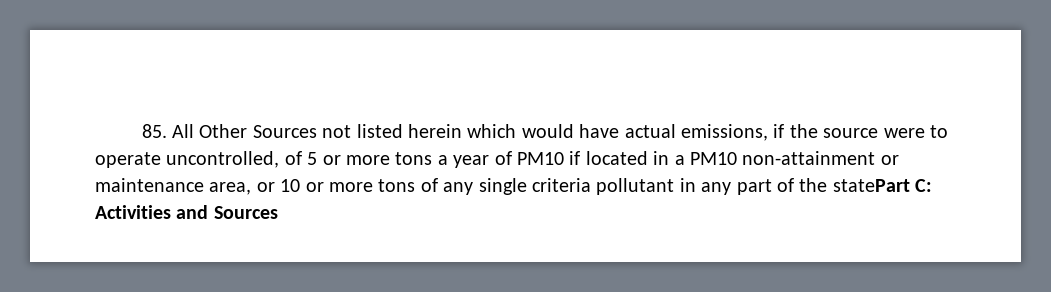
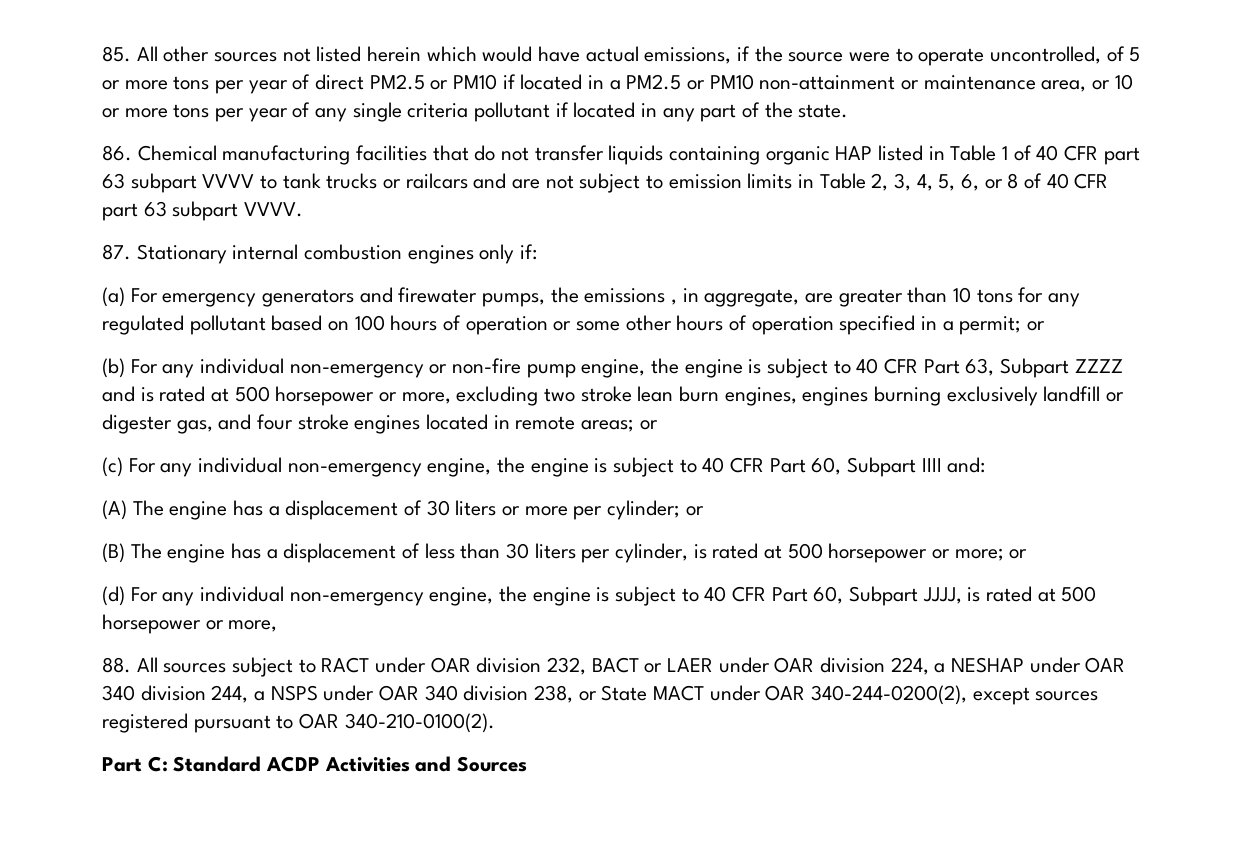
- 85. All Other Sources not listed herein which would have actual emissions, if the source were to operate uncontrolled, of 5 or more tons a year of PM10 if located in a PM10 non-attainment or maintenance area, or 10 or more tons of any single criteria pollutant in any part of the statePart C: Activities and Sources
+ 85. All other sources not listed herein which would have actual emissions, if the source were to operate uncontrolled, of 5 or more tons per year of direct PM2.5 or PM10 if located in a PM2.5 or PM10 non-attainment or maintenance area, or 10 or more tons per year of any single criteria pollutant if located in any part of the state.
+ 86. Chemical manufacturing facilities that do not transfer liquids containing organic HAP listed in Table 1 of 40 CFR part 63 subpart VVVV to tank trucks or railcars and are not subject to emission limits in Table 2, 3, 4, 5, 6, or 8 of 40 CFR part 63 subpart VVVV.
+ 87. Stationary internal combustion engines only if:
+ (a) For emergency generators and firewater pumps, the emissions , in aggregate, are greater than 10 tons for any regulated pollutant based on 100 hours of operation or some other hours of operation specified in a permit; or
+ (b) For any individual non-emergency or non-fire pump engine, the engine is subject to 40 CFR Part 63, Subpart ZZZZ and is rated at 500 horsepower or more, excluding two stroke lean burn engines, engines burning exclusively landfill or digester gas, and four stroke engines located in remote areas; or
+ (c) For any individual non-emergency engine, the engine is subject to 40 CFR Part 60, Subpart IIII and:
+ (A) The engine has a displacement of 30 liters or more per cylinder; or
+ (B) The engine has a displacement of less than 30 liters per cylinder, is rated at 500 horsepower or more; or
+ (d) For any individual non-emergency engine, the engine is subject to 40 CFR Part 60, Subpart JJJJ, is rated at 500 horsepower or more,
+ 88. All sources subject to RACT under OAR division 232, BACT or LAER under OAR division 224, a NESHAP under OAR 340 division 244, a NSPS under OAR 340 division 238, or State MACT under OAR 340-244-0200(2), except sources registered pursuant to OAR 340-210-0100(2).
+ Part C: Standard ACDP Activities and Sources

